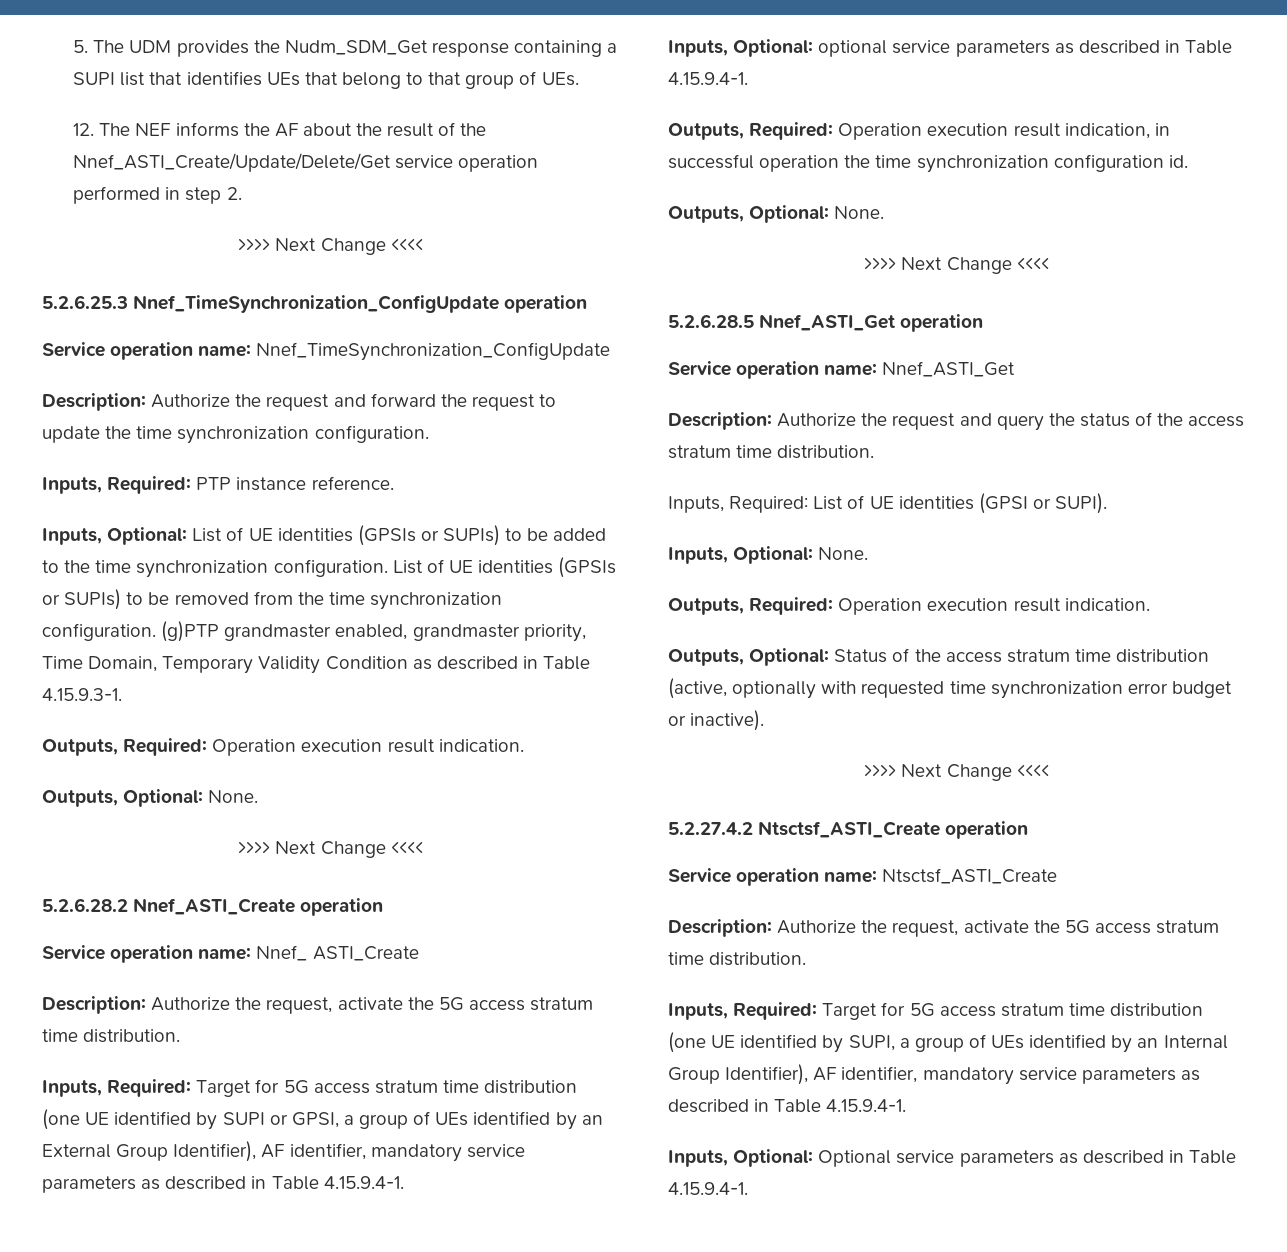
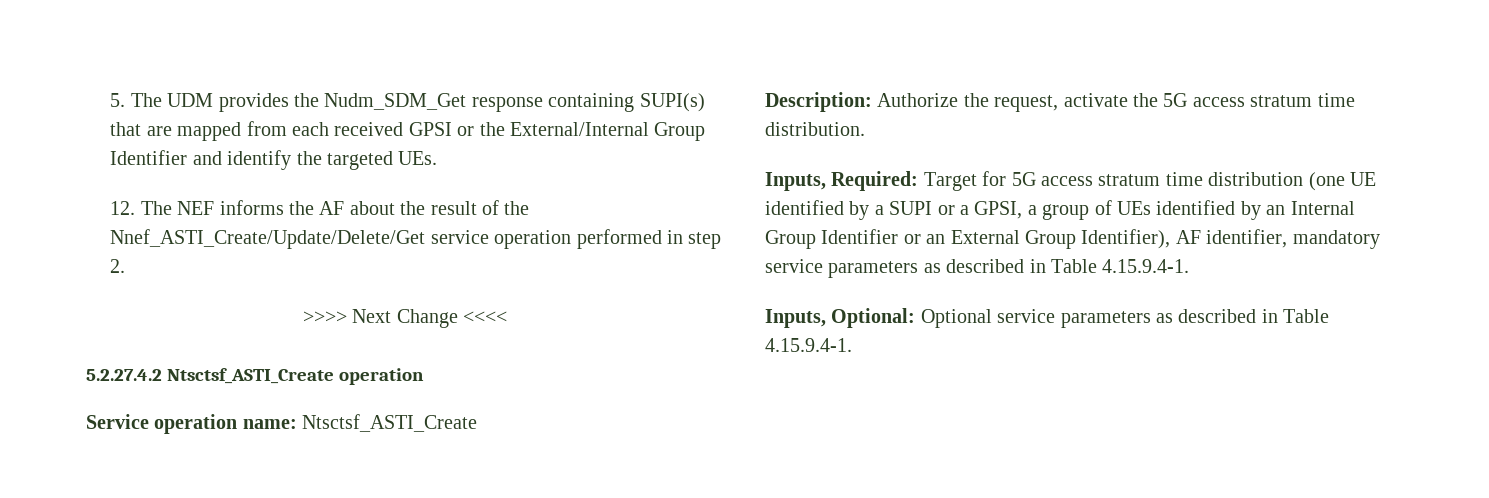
- 5. The UDM provides the Nudm_SDM_Get response containing a SUPI list that identifies UEs that belong to that group of UEs.
+ 5. The UDM provides the Nudm_SDM_Get response containing SUPI(s) that are mapped from each received GPSI or the External/Internal Group Identifier and identify the targeted UEs.
- 5.2.6.25.3 Nnef_TimeSynchronization_ConfigUpdate operation
- Service operation name: Nnef_TimeSynchronization_ConfigUpdate
- Description: Authorize the request and forward the request to update the time synchronization configuration.
- Inputs, Required: PTP instance reference.
- Inputs, Optional: List of UE identities (GPSIs or SUPIs) to be added to the time synchronization configuration. List of UE identities (GPSIs or SUPIs) to be removed from the time synchronization configuration. (g)PTP grandmaster enabled, grandmaster priority, Time Domain, Temporary Validity Condition as described in Table 4.15.9.3-1.
- Outputs, Required: Operation execution result indication.
- Outputs, Optional: None.
- >>>> Next Change <<<<
- 5.2.6.28.2 Nnef_ASTI_Create operation
- Service operation name: Nnef_ ASTI_Create
- Description: Authorize the request, activate the 5G access stratum time distribution.
- Inputs, Required: Target for 5G access stratum time distribution (one UE identified by SUPI or GPSI, a group of UEs identified by an External Group Identifier), AF identifier, mandatory service parameters as described in Table 4.15.9.4-1.
- Inputs, Optional: optional service parameters as described in Table 4.15.9.4-1.
- Outputs, Required: Operation execution result indication, in successful operation the time synchronization configuration id.
- Outputs, Optional: None.
- >>>> Next Change <<<<
- 5.2.6.28.5 Nnef_ASTI_Get operation
- Service operation name: Nnef_ASTI_Get
- Description: Authorize the request and query the status of the access stratum time distribution.
- Inputs, Required: List of UE identities (GPSI or SUPI).
- Inputs, Optional: None.
- Outputs, Required: Operation execution result indication.
- Outputs, Optional: Status of the access stratum time distribution (active, optionally with requested time synchronization error budget or inactive).
- >>>> Next Change <<<<
- Inputs, Required: Target for 5G access stratum time distribution (one UE identified by SUPI, a group of UEs identified by an Internal Group Identifier), AF identifier, mandatory service parameters as described in Table 4.15.9.4-1.
+ Inputs, Required: Target for 5G access stratum time distribution (one UE identified by a SUPI or a GPSI, a group of UEs identified by an Internal Group Identifier or an External Group Identifier), AF identifier, mandatory service parameters as described in Table 4.15.9.4-1.

